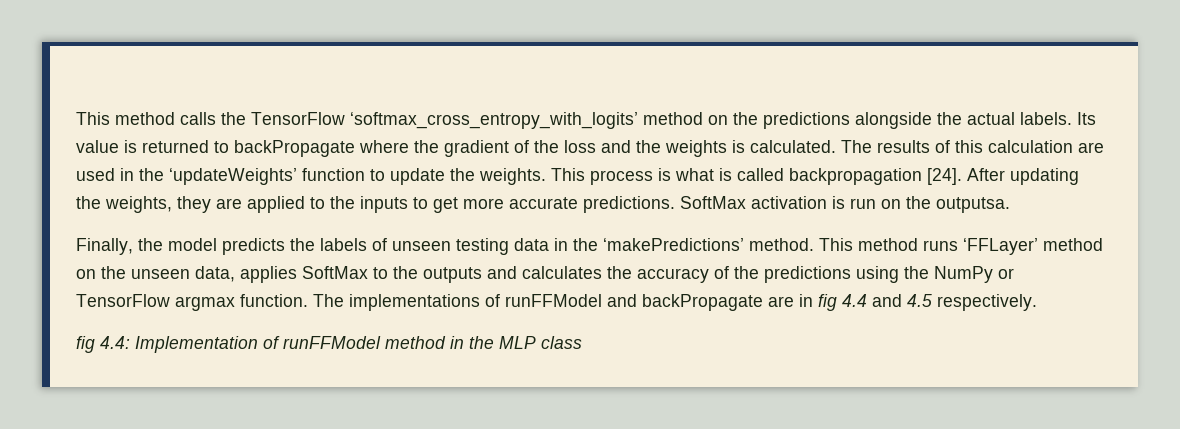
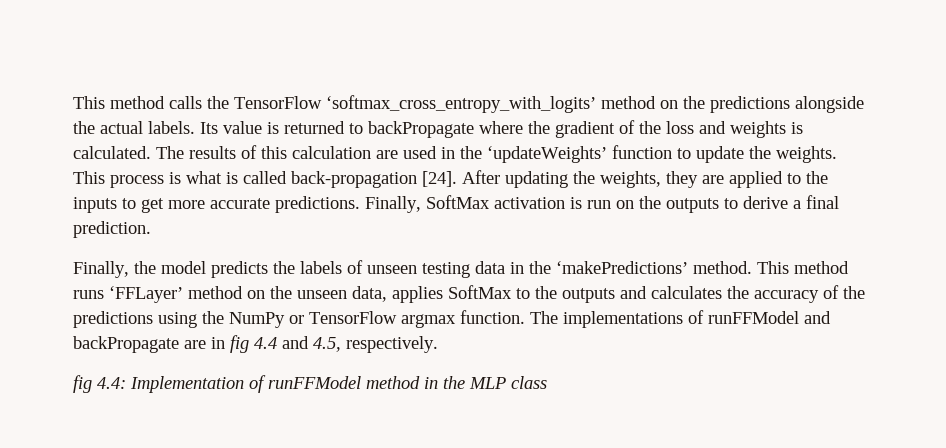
- Its value is returned to backPropagate where the gradient of the loss and the weights is calculated.
+ Its value is returned to backPropagate where the gradient of the loss and weights is calculated.
- This process is what is called backpropagation [24].
+ This process is what is called back-propagation [24].
- SoftMax activation is run on the outputsa.
+ Finally, SoftMax activation is run on the outputs to derive a final prediction.
- The implementations of runFFModel and backPropagate are in fig 4.4 and 4.5 respectively.
+ The implementations of runFFModel and backPropagate are in fig 4.4 and 4.5, respectively.

